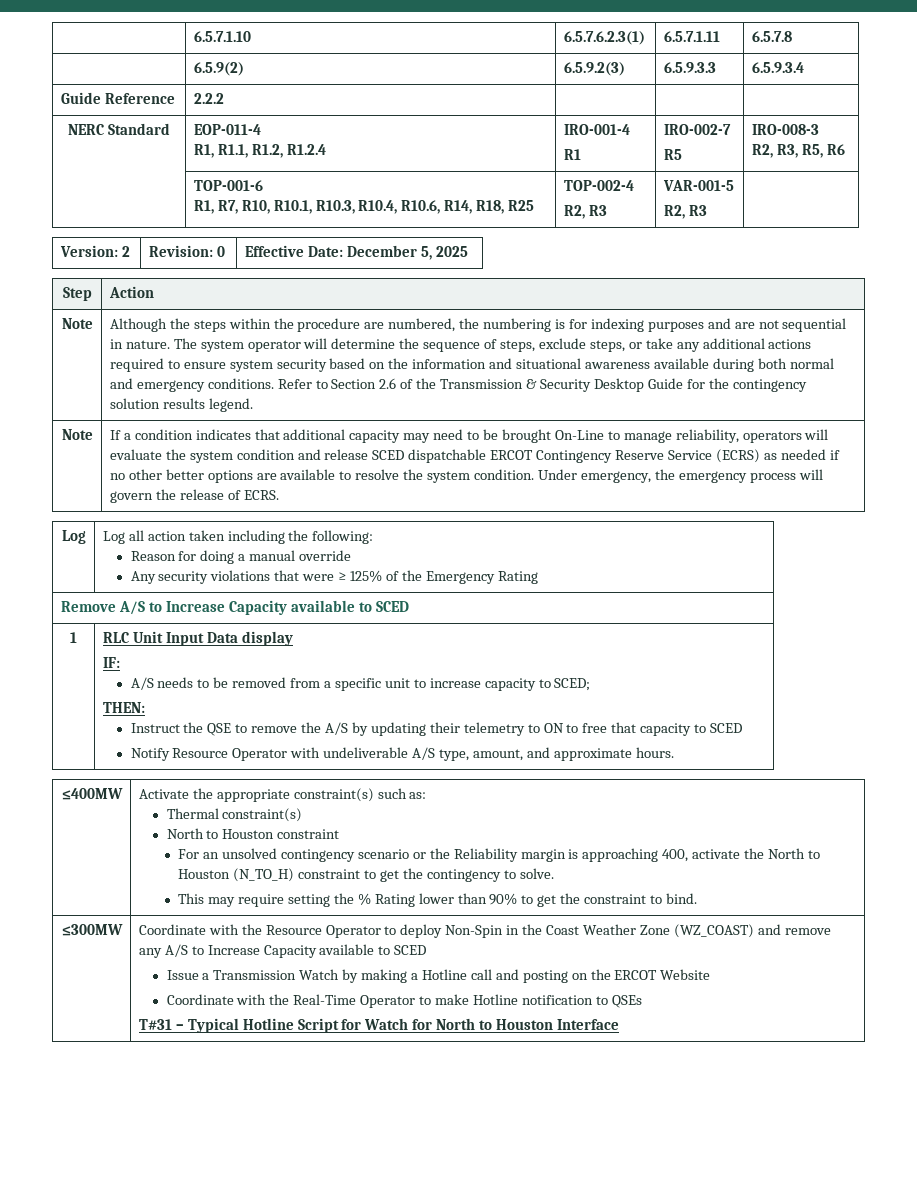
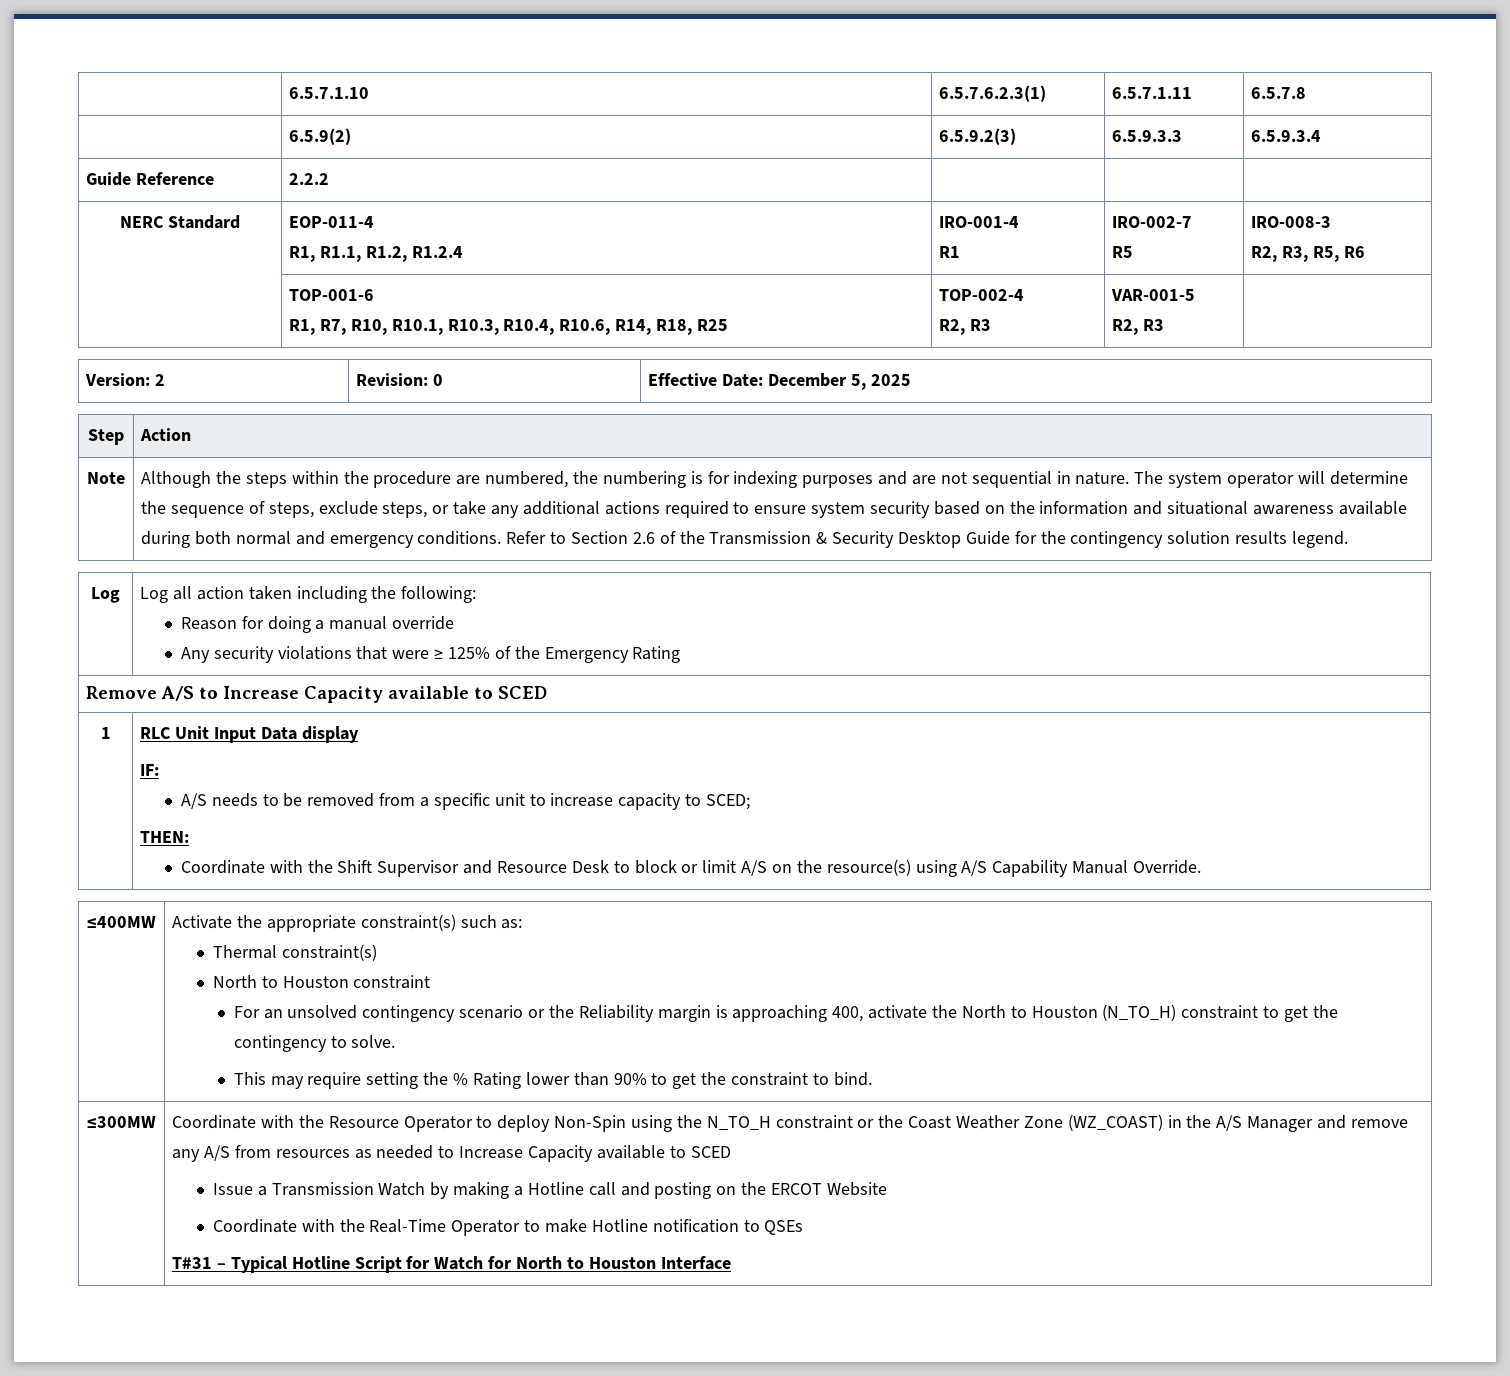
- Note | If a condition indicates that additional capacity may need to be brought On-Line to manage reliability, operators will evaluate the system condition and release SCED dispatchable ERCOT Contingency Reserve Service (ECRS) as needed if no other better options are available to resolve the system condition. Under emergency, the emergency process will govern the release of ECRS.
- Instruct the QSE to remove the A/S by updating their telemetry to ON to free that capacity to SCED
- Notify Resource Operator with undeliverable A/S type, amount, and approximate hours.
+ Coordinate with the Shift Supervisor and Resource Desk to block or limit A/S on the resource(s) using A/S Capability Manual Override.
- Coordinate with the Resource Operator to deploy Non-Spin in the Coast Weather Zone (WZ_COAST) and remove any A/S to Increase Capacity available to SCED
+ Coordinate with the Resource Operator to deploy Non-Spin using the N_TO_H constraint or the Coast Weather Zone (WZ_COAST) in the A/S Manager and remove any A/S from resources as needed to Increase Capacity available to SCED

